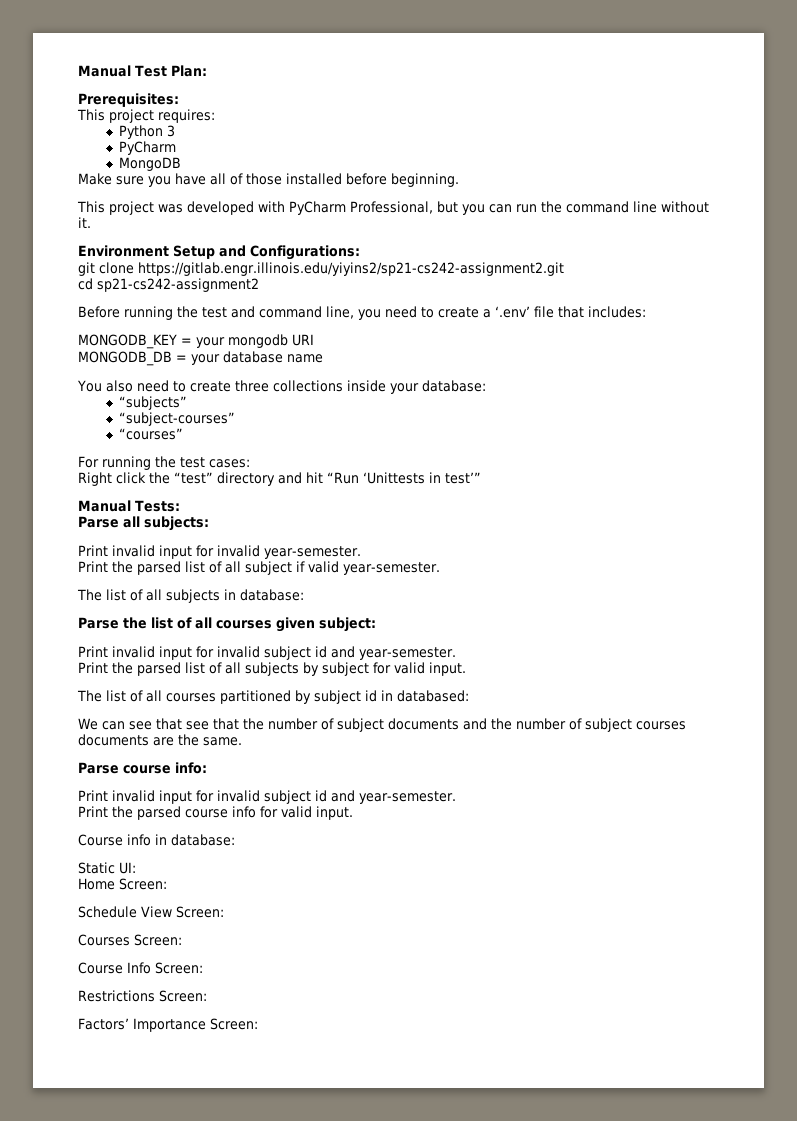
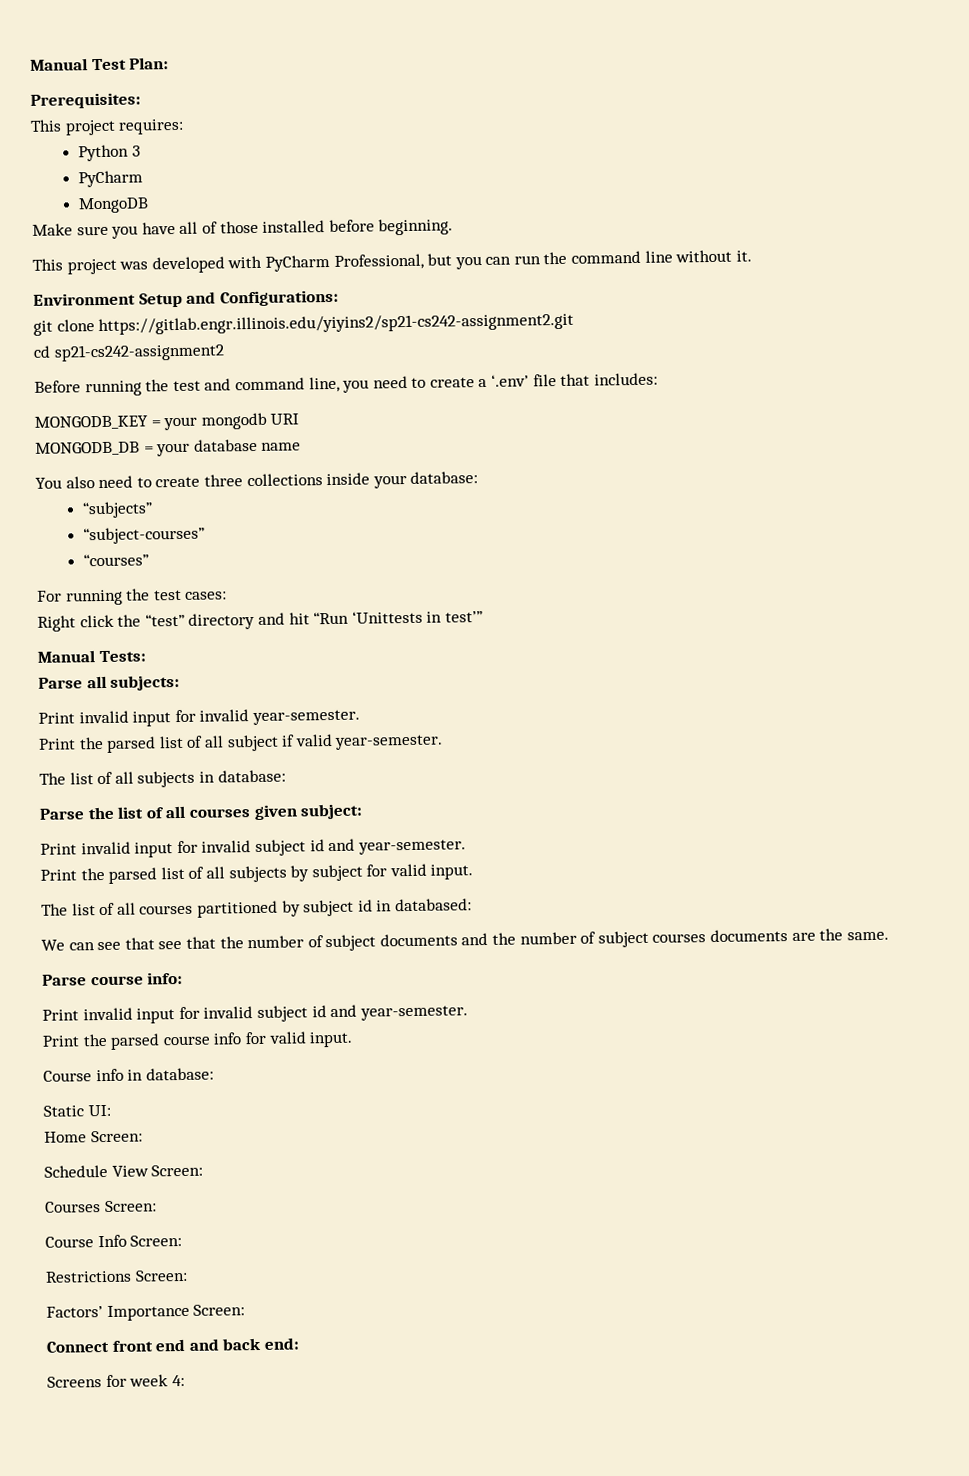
+ Connect front end and back end:
+ Screens for week 4:

